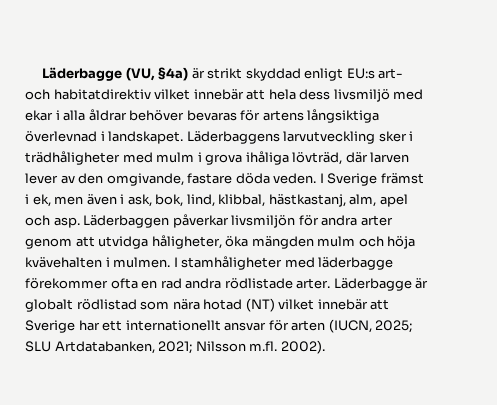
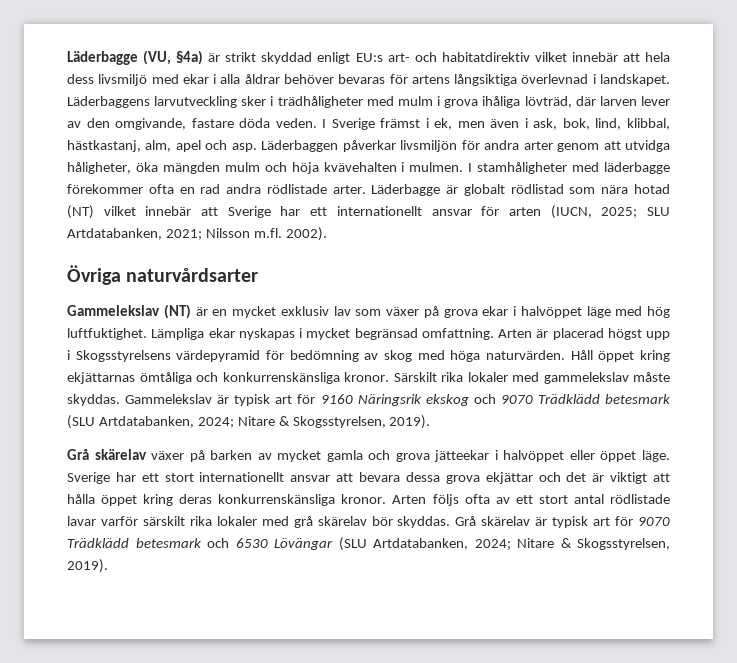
+ Övriga naturvårdsarter
+ Gammelekslav (NT) är en mycket exklusiv lav som växer på grova ekar i halvöppet läge med hög luftfuktighet. Lämpliga ekar nyskapas i mycket begränsad omfattning. Arten är placerad högst upp i Skogsstyrelsens värdepyramid för bedömning av skog med höga naturvärden. Håll öppet kring ekjättarnas ömtåliga och konkurrenskänsliga kronor. Särskilt rika lokaler med gammelekslav måste skyddas. Gammelekslav är typisk art för 9160 Näringsrik ekskog och 9070 Trädklädd betesmark (SLU Artdatabanken, 2024; Nitare & Skogsstyrelsen, 2019).
+ Grå skärelav växer på barken av mycket gamla och grova jätteekar i halvöppet eller öppet läge. Sverige har ett stort internationellt ansvar att bevara dessa grova ekjättar och det är viktigt att hålla öppet kring deras konkurrenskänsliga kronor. Arten följs ofta av ett stort antal rödlistade lavar varför särskilt rika lokaler med grå skärelav bör skyddas. Grå skärelav är typisk art för 9070 Trädklädd betesmark och 6530 Lövängar (SLU Artdatabanken, 2024; Nitare & Skogsstyrelsen, 2019).

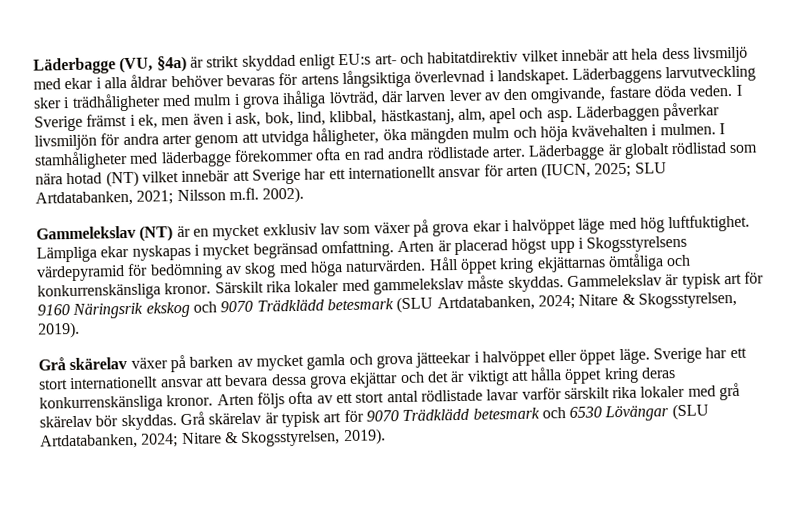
- Övriga naturvårdsarter

